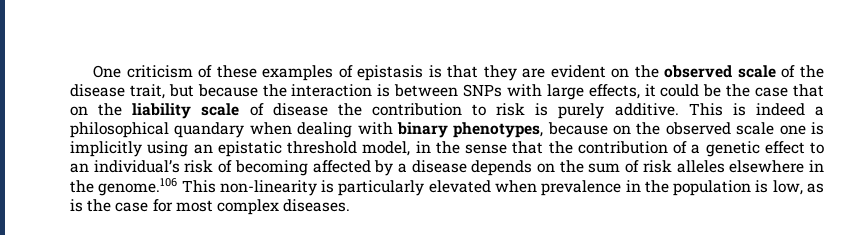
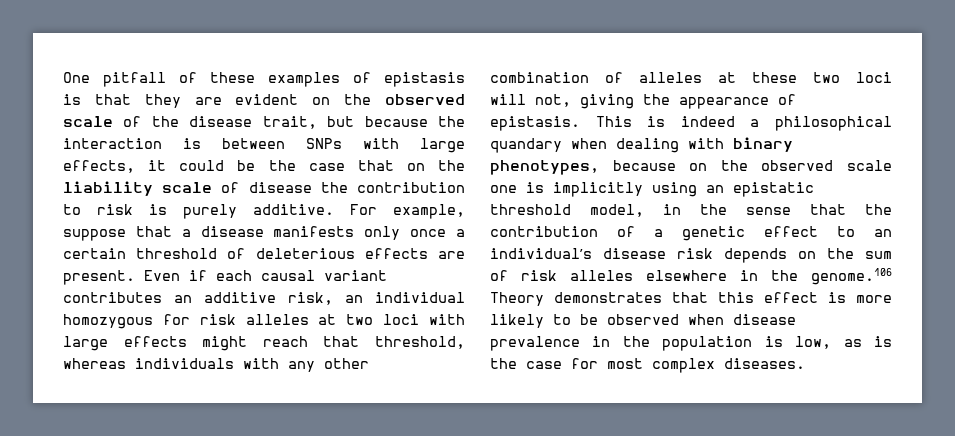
- One criticism of these examples of epistasis is that they are evident on the observed scale of the disease trait, but because the interaction is between SNPs with large effects, it could be the case that on the liability scale of disease the contribution to risk is purely additive.
+ One pitfall of these examples of epistasis is that they are evident on the observed scale of the disease trait, but because the interaction is between SNPs with large effects, it could be the case that on the liability scale of disease the contribution to risk is purely additive.
+ For example, suppose that a disease manifests only once a certain threshold of deleterious effects are present. Even if each causal variant contributes an additive risk, an individual homozygous for risk alleles at two loci with large effects might reach that threshold, whereas individuals with any other combination of alleles at these two loci will not, giving the appearance of epistasis.
- This is indeed a philosophical quandary when dealing with binary phenotypes, because on the observed scale one is implicitly using an epistatic threshold model, in the sense that the contribution of a genetic effect to an individual’s risk of becoming affected by a disease depends on the sum of risk alleles elsewhere in the genome.106 This non-linearity is particularly elevated when prevalence in the population is low, as is the case for most complex diseases.
+ This is indeed a philosophical quandary when dealing with binary phenotypes, because on the observed scale one is implicitly using an epistatic threshold model, in the sense that the contribution of a genetic effect to an individual’s disease risk depends on the sum of risk alleles elsewhere in the genome.106 Theory demonstrates that this effect is more likely to be observed when disease prevalence in the population is low, as is the case for most complex diseases.

